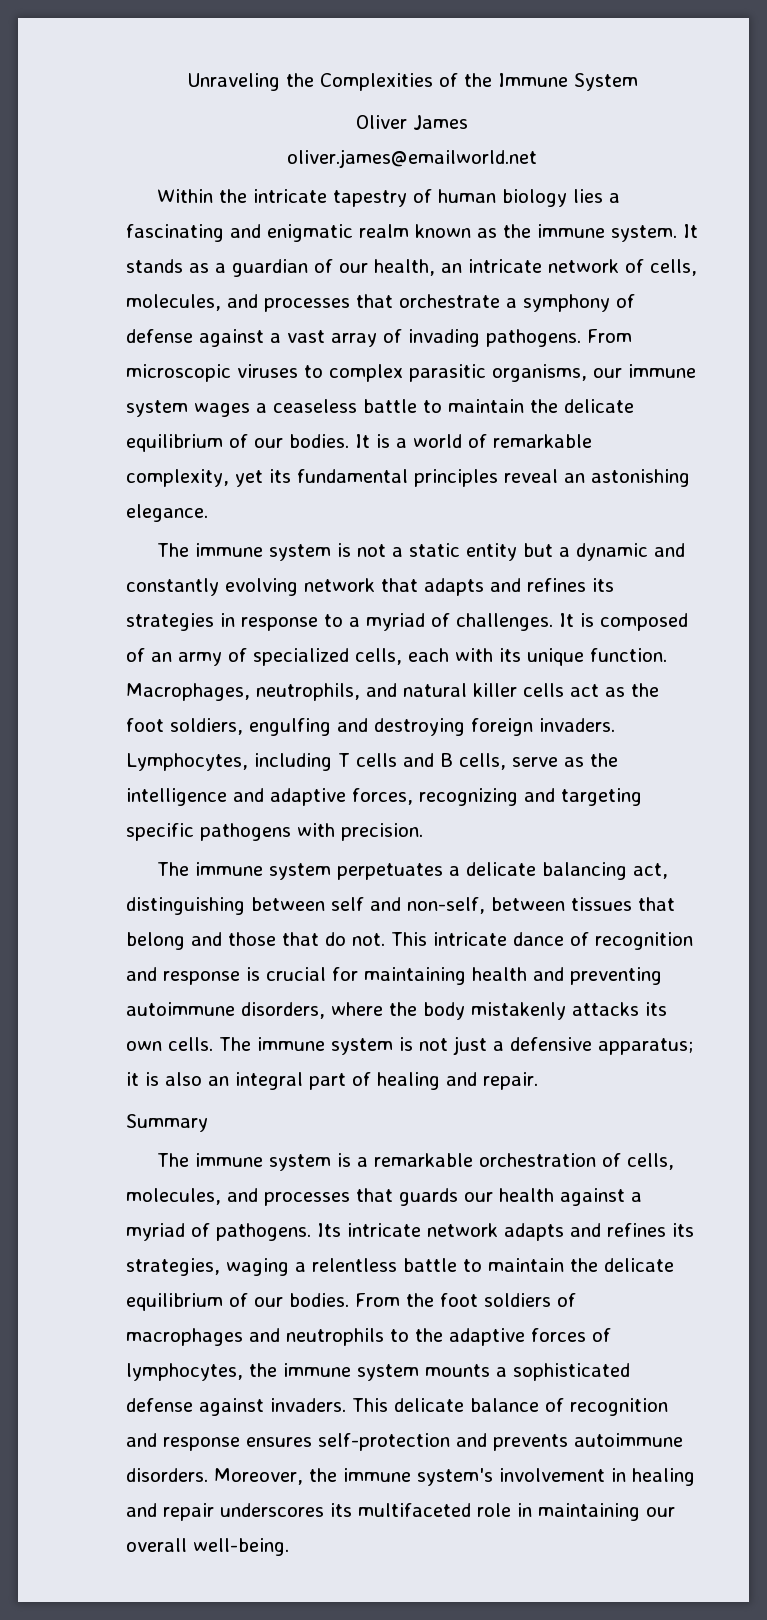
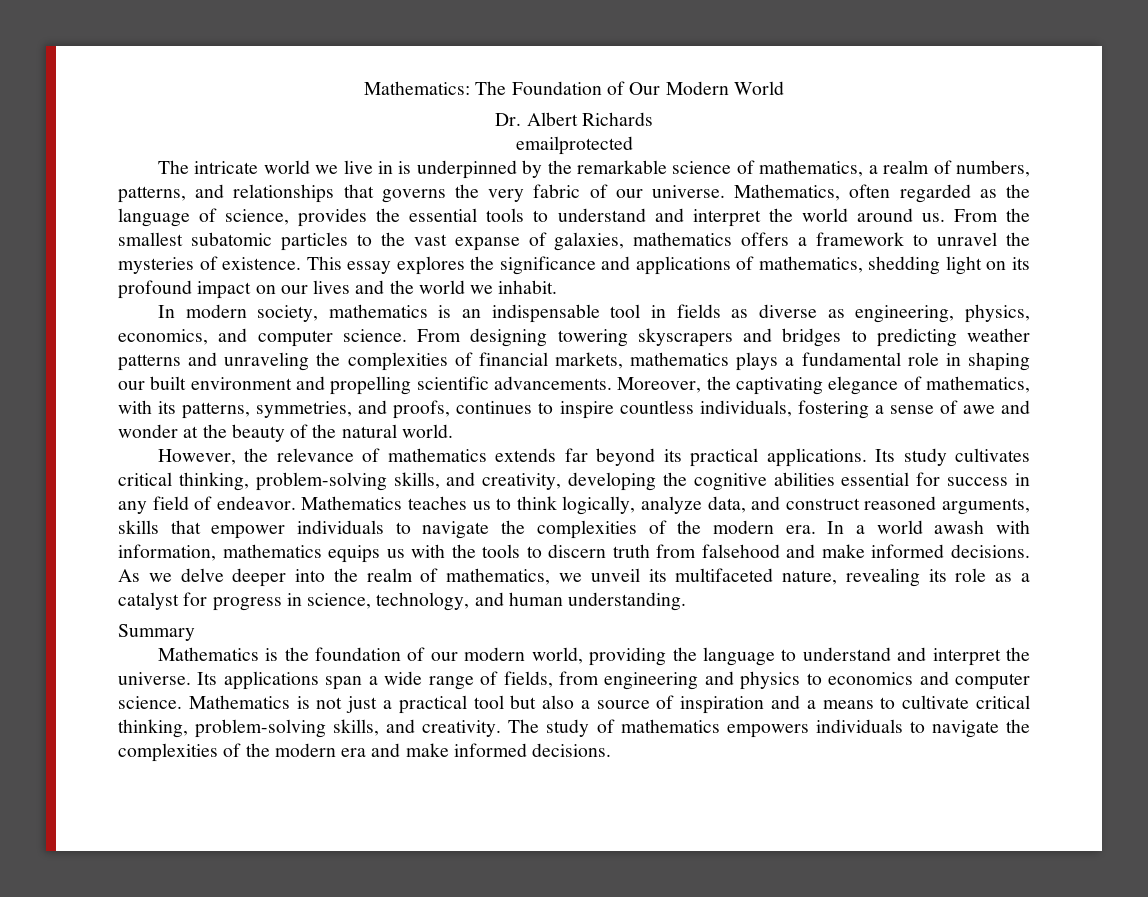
- Unraveling the Complexities of the Immune System
- Oliver James
- oliver.james@emailworld.net
- Within the intricate tapestry of human biology lies a fascinating and enigmatic realm known as the immune system. It stands as a guardian of our health, an intricate network of cells, molecules, and processes that orchestrate a symphony of defense against a vast array of invading pathogens. From microscopic viruses to complex parasitic organisms, our immune system wages a ceaseless battle to maintain the delicate equilibrium of our bodies. It is a world of remarkable complexity, yet its fundamental principles reveal an astonishing elegance.
- The immune system is not a static entity but a dynamic and constantly evolving network that adapts and refines its strategies in response to a myriad of challenges. It is composed of an army of specialized cells, each with its unique function. Macrophages, neutrophils, and natural killer cells act as the foot soldiers, engulfing and destroying foreign invaders. Lymphocytes, including T cells and B cells, serve as the intelligence and adaptive forces, recognizing and targeting specific pathogens with precision.
- The immune system perpetuates a delicate balancing act, distinguishing between self and non-self, between tissues that belong and those that do not. This intricate dance of recognition and response is crucial for maintaining health and preventing autoimmune disorders, where the body mistakenly attacks its own cells. The immune system is not just a defensive apparatus; it is also an integral part of healing and repair.
+ Mathematics: The Foundation of Our Modern World
+ Dr. Albert Richards
+ emailprotected
+ The intricate world we live in is underpinned by the remarkable science of mathematics, a realm of numbers, patterns, and relationships that governs the very fabric of our universe. Mathematics, often regarded as the language of science, provides the essential tools to understand and interpret the world around us. From the smallest subatomic particles to the vast expanse of galaxies, mathematics offers a framework to unravel the mysteries of existence. This essay explores the significance and applications of mathematics, shedding light on its profound impact on our lives and the world we inhabit.
+ In modern society, mathematics is an indispensable tool in fields as diverse as engineering, physics, economics, and computer science. From designing towering skyscrapers and bridges to predicting weather patterns and unraveling the complexities of financial markets, mathematics plays a fundamental role in shaping our built environment and propelling scientific advancements. Moreover, the captivating elegance of mathematics, with its patterns, symmetries, and proofs, continues to inspire countless individuals, fostering a sense of awe and wonder at the beauty of the natural world.
+ However, the relevance of mathematics extends far beyond its practical applications. Its study cultivates critical thinking, problem-solving skills, and creativity, developing the cognitive abilities essential for success in any field of endeavor. Mathematics teaches us to think logically, analyze data, and construct reasoned arguments, skills that empower individuals to navigate the complexities of the modern era. In a world awash with information, mathematics equips us with the tools to discern truth from falsehood and make informed decisions. As we delve deeper into the realm of mathematics, we unveil its multifaceted nature, revealing its role as a catalyst for progress in science, technology, and human understanding.
  Summary
- The immune system is a remarkable orchestration of cells, molecules, and processes that guards our health against a myriad of pathogens. Its intricate network adapts and refines its strategies, waging a relentless battle to maintain the delicate equilibrium of our bodies. From the foot soldiers of macrophages and neutrophils to the adaptive forces of lymphocytes, the immune system mounts a sophisticated defense against invaders. This delicate balance of recognition and response ensures self-protection and prevents autoimmune disorders. Moreover, the immune system's involvement in healing and repair underscores its multifaceted role in maintaining our overall well-being.
+ Mathematics is the foundation of our modern world, providing the language to understand and interpret the universe. Its applications span a wide range of fields, from engineering and physics to economics and computer science. Mathematics is not just a practical tool but also a source of inspiration and a means to cultivate critical thinking, problem-solving skills, and creativity. The study of mathematics empowers individuals to navigate the complexities of the modern era and make informed decisions.

